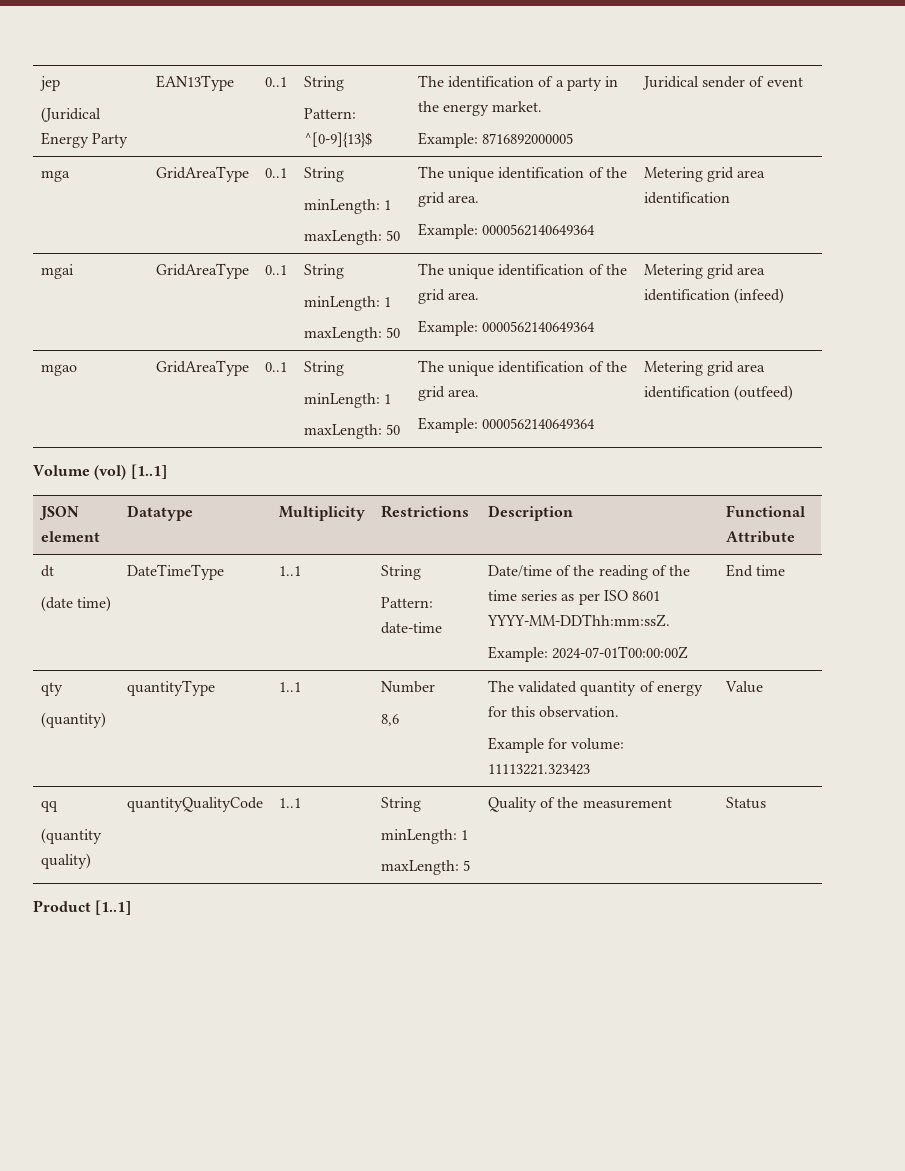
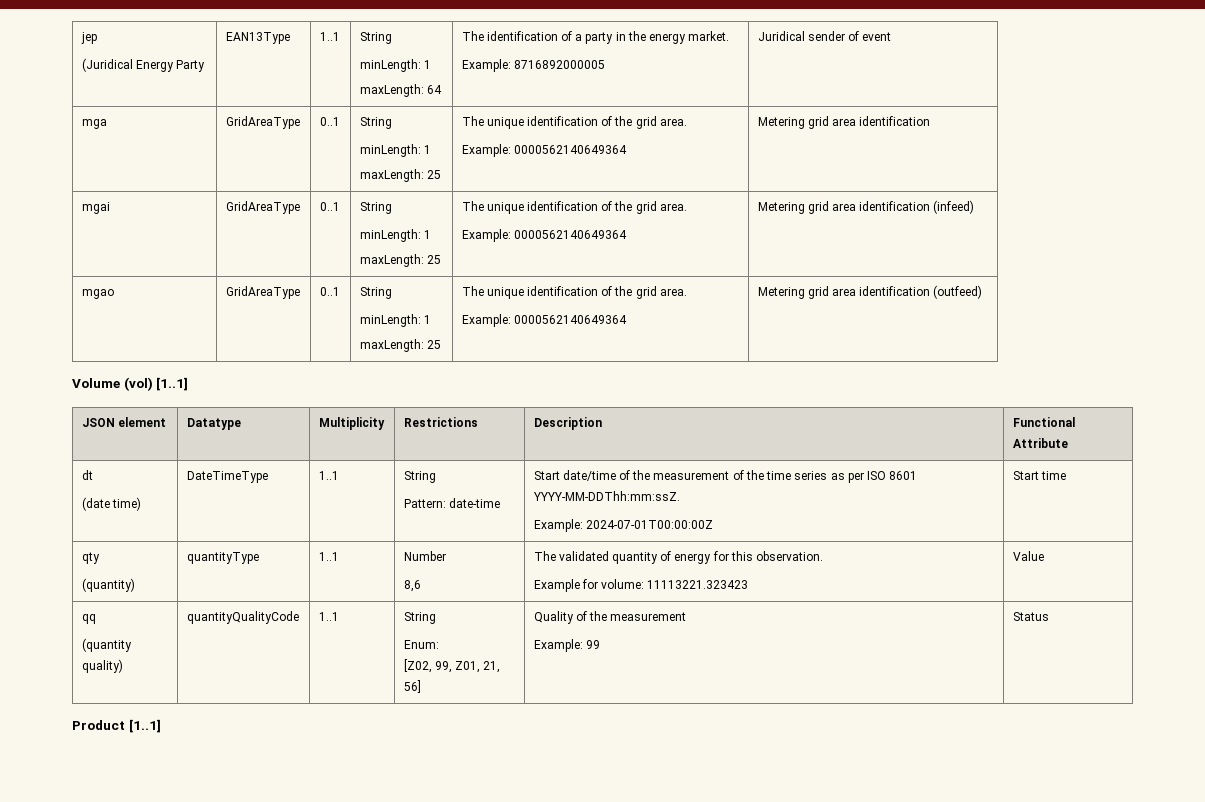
  jep
- (Juridical Energy Party | EAN13Type | 0..1 | String
- Pattern: ^[0-9]{13}$ | The identification of a party in the energy market.
+ (Juridical Energy Party | EAN13Type | 1..1 | String
+ minLength: 1
+ maxLength: 64 | The identification of a party in the energy market.
  mga | GridAreaType | 0..1 | String
  minLength: 1
- maxLength: 50 | The unique identification of the grid area.
+ maxLength: 25 | The unique identification of the grid area.
  mgai | GridAreaType | 0..1 | String
  minLength: 1
- maxLength: 50 | The unique identification of the grid area.
+ maxLength: 25 | The unique identification of the grid area.
  mgao | GridAreaType | 0..1 | String
  minLength: 1
- maxLength: 50 | The unique identification of the grid area.
+ maxLength: 25 | The unique identification of the grid area.
  dt
  (date time) | DateTimeType | 1..1 | String
- Pattern: date-time | Date/time of the reading of the time series as per ISO 8601 YYYY-MM-DDThh:mm:ssZ.
- Example: 2024-07-01T00:00:00Z | End time
+ Pattern: date-time | Start date/time of the measurement of the time series as per ISO 8601 YYYY-MM-DDThh:mm:ssZ.
+ Example: 2024-07-01T00:00:00Z | Start time
  qq
  (quantity quality) | quantityQualityCode | 1..1 | String
- minLength: 1
- maxLength: 5 | Quality of the measurement | Status
+ Enum:
+ [Z02, 99, Z01, 21, 56] | Quality of the measurement
+ Example: 99 | Status

